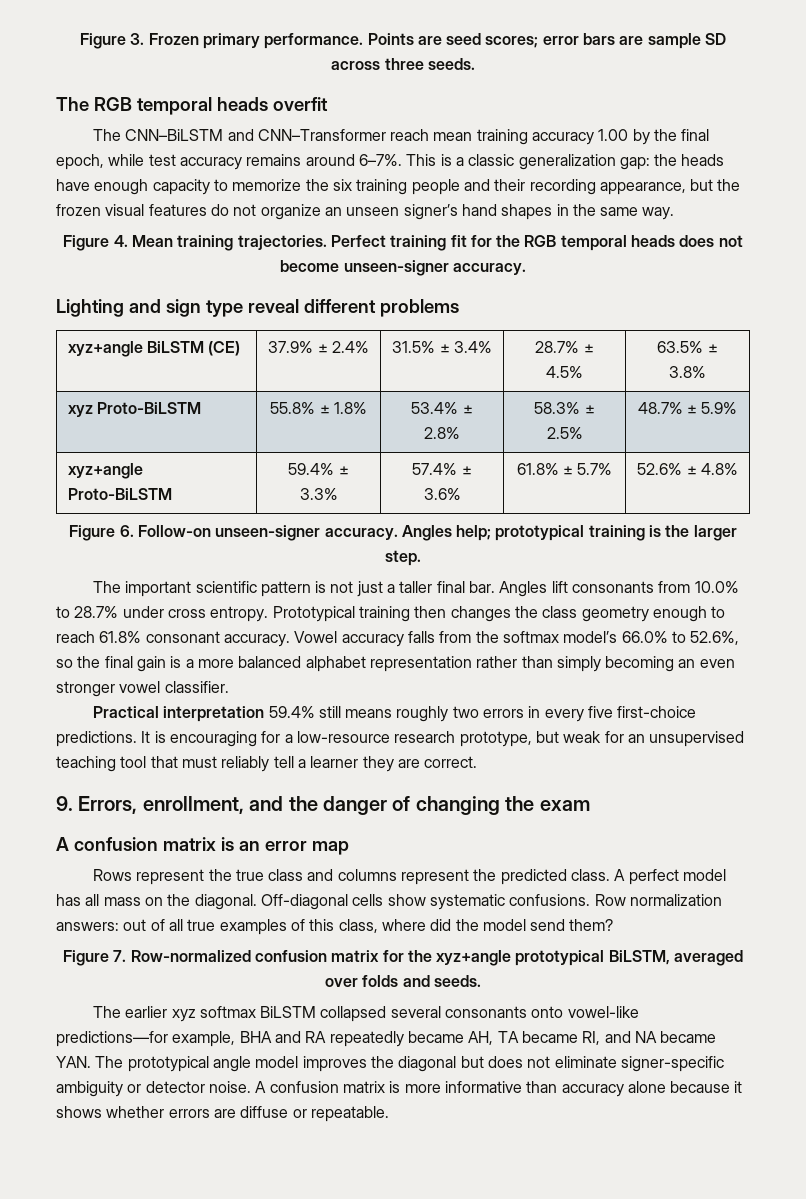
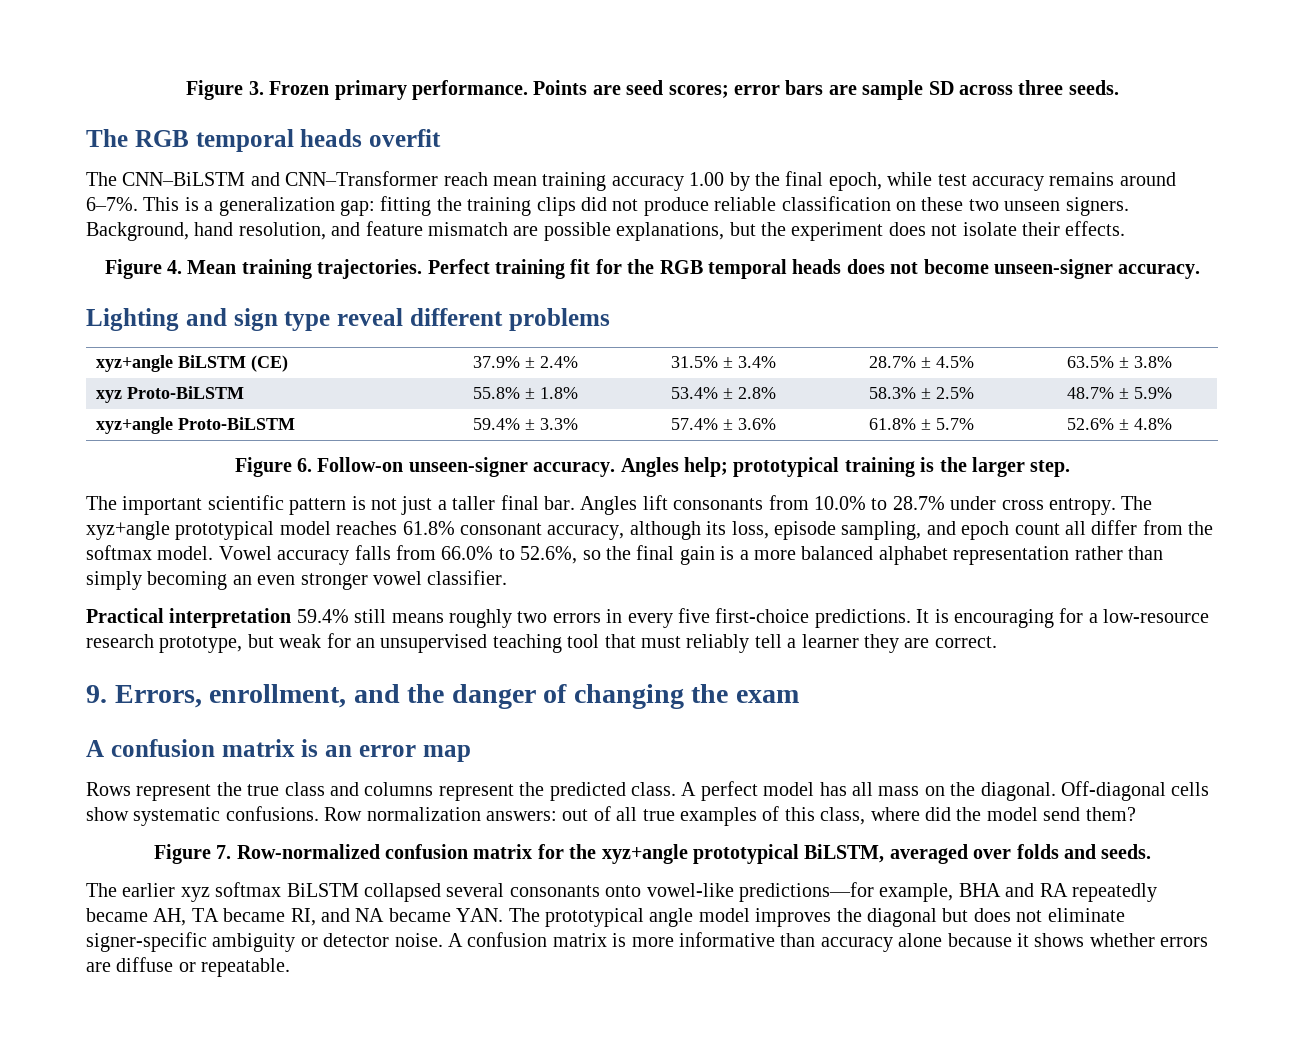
- This is a classic generalization gap: the heads have enough capacity to memorize the six training people and their recording appearance, but the frozen visual features do not organize an unseen signer’s hand shapes in the same way.
+ This is a generalization gap: fitting the training clips did not produce reliable classification on these two unseen signers. Background, hand resolution, and feature mismatch are possible explanations, but the experiment does not isolate their effects.
- Prototypical training then changes the class geometry enough to reach 61.8% consonant accuracy.
+ The xyz+angle prototypical model reaches 61.8% consonant accuracy, although its loss, episode sampling, and epoch count all differ from the softmax model.
- Vowel accuracy falls from the softmax model’s 66.0% to 52.6%, so the final gain is a more balanced alphabet representation rather than simply becoming an even stronger vowel classifier.
+ Vowel accuracy falls from 66.0% to 52.6%, so the final gain is a more balanced alphabet representation rather than simply becoming an even stronger vowel classifier.

